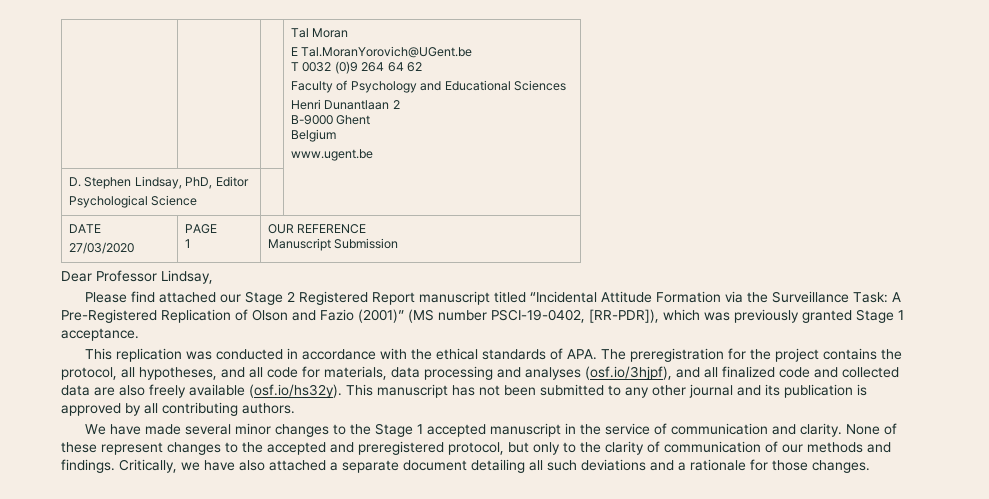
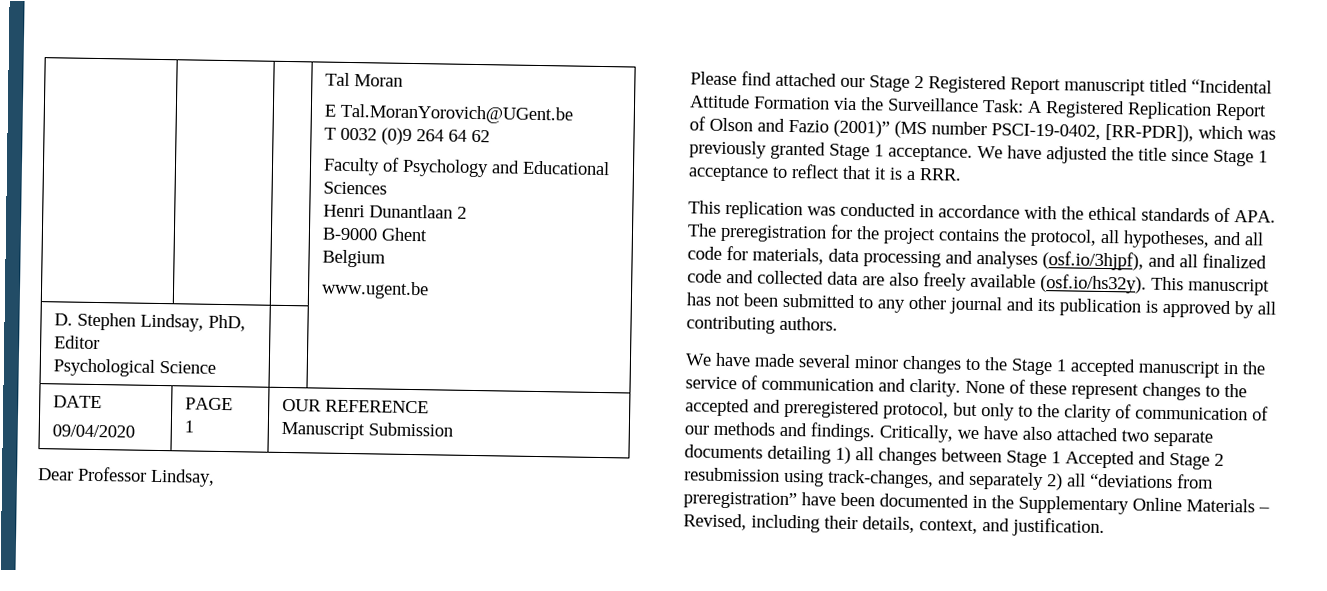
  DATE
- 27/03/2020 | PAGE
+ 09/04/2020 | PAGE
- Please find attached our Stage 2 Registered Report manuscript titled “Incidental Attitude Formation via the Surveillance Task: A Pre-Registered Replication of Olson and Fazio (2001)” (MS number PSCI-19-0402, [RR-PDR]), which was previously granted Stage 1 acceptance.
+ Please find attached our Stage 2 Registered Report manuscript titled “Incidental Attitude Formation via the Surveillance Task: A Registered Replication Report of Olson and Fazio (2001)” (MS number PSCI-19-0402, [RR-PDR]), which was previously granted Stage 1 acceptance. We have adjusted the title since Stage 1 acceptance to reflect that it is a RRR.
- Critically, we have also attached a separate document detailing all such deviations and a rationale for those changes.
+ Critically, we have also attached two separate documents detailing 1) all changes between Stage 1 Accepted and Stage 2 resubmission using track-changes, and separately 2) all “deviations from preregistration” have been documented in the Supplementary Online Materials – Revised, including their details, context, and justification.

